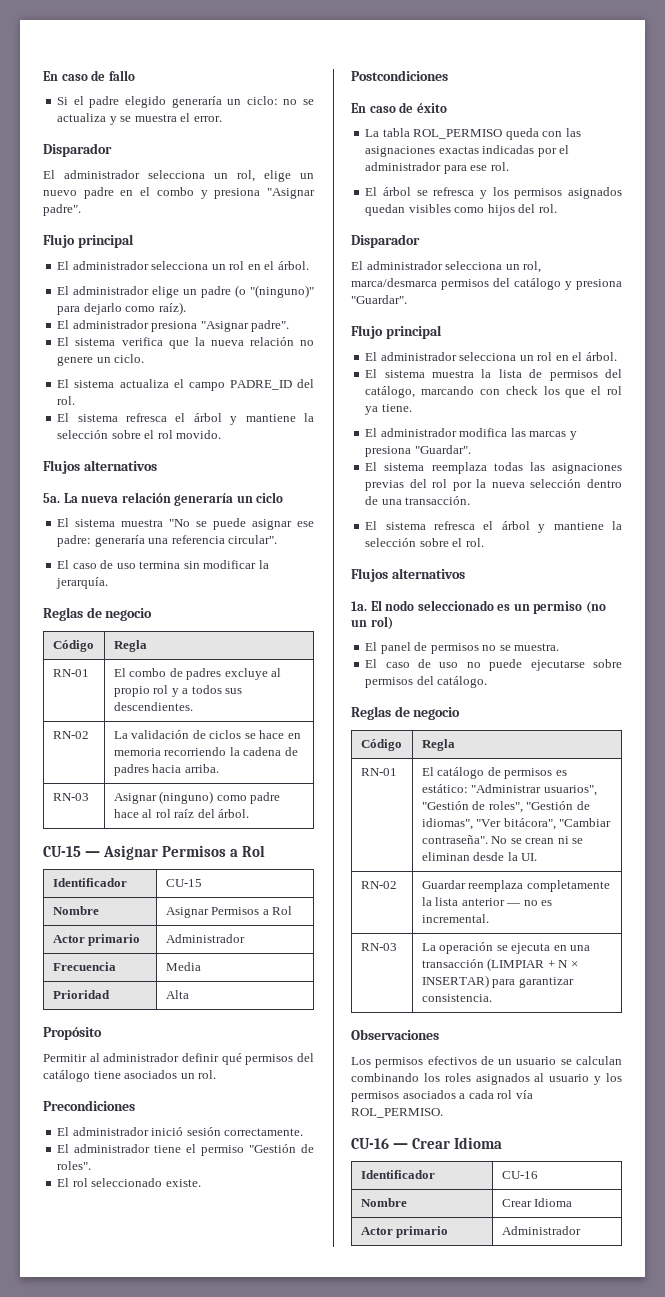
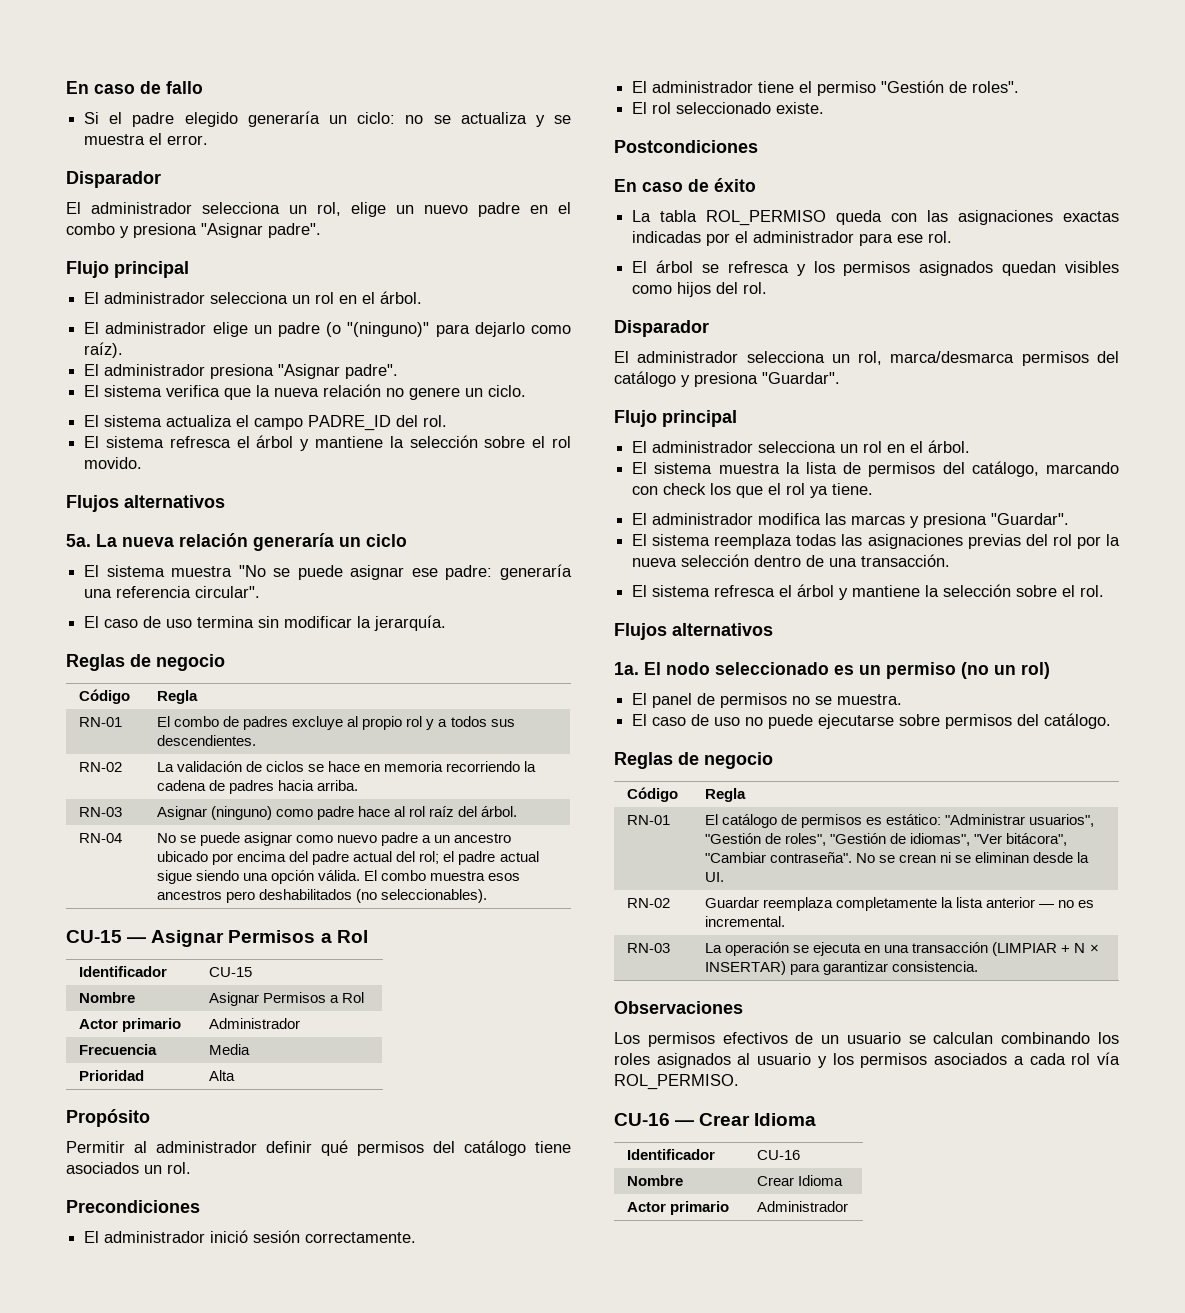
+ RN-04 | No se puede asignar como nuevo padre a un ancestro ubicado por encima del padre actual del rol; el padre actual sigue siendo una opción válida. El combo muestra esos ancestros pero deshabilitados (no seleccionables).

